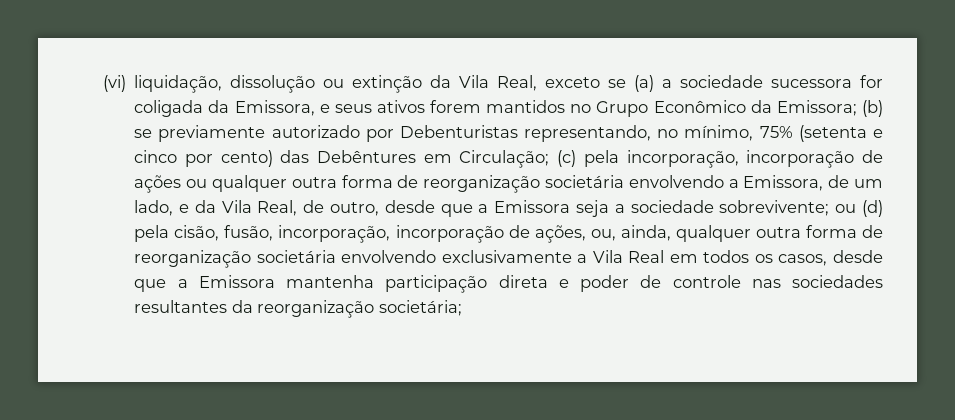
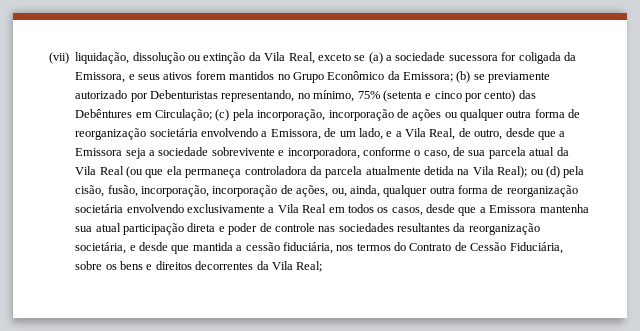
- (vi) liquidação, dissolução ou extinção da Vila Real, exceto se (a) a sociedade sucessora for coligada da Emissora, e seus ativos forem mantidos no Grupo Econômico da Emissora;
+ (vii) liquidação, dissolução ou extinção da Vila Real, exceto se (a) a sociedade sucessora for coligada da Emissora, e seus ativos forem mantidos no Grupo Econômico da Emissora;
- (c) pela incorporação, incorporação de ações ou qualquer outra forma de reorganização societária envolvendo a Emissora, de um lado, e da Vila Real, de outro, desde que a Emissora seja a sociedade sobrevivente;
+ (c) pela incorporação, incorporação de ações ou qualquer outra forma de reorganização societária envolvendo a Emissora, de um lado, e a Vila Real, de outro, desde que a Emissora seja a sociedade sobrevivente e incorporadora, conforme o caso, de sua parcela atual da Vila Real (ou que ela permaneça controladora da parcela atualmente detida na Vila Real);
- ou (d) pela cisão, fusão, incorporação, incorporação de ações, ou, ainda, qualquer outra forma de reorganização societária envolvendo exclusivamente a Vila Real em todos os casos, desde que a Emissora mantenha participação direta e poder de controle nas sociedades resultantes da reorganização societária;
+ ou (d) pela cisão, fusão, incorporação, incorporação de ações, ou, ainda, qualquer outra forma de reorganização societária envolvendo exclusivamente a Vila Real em todos os casos, desde que a Emissora mantenha sua atual participação direta e poder de controle nas sociedades resultantes da reorganização societária, e desde que mantida a cessão fiduciária, nos termos do Contrato de Cessão Fiduciária, sobre os bens e direitos decorrentes da Vila Real;

